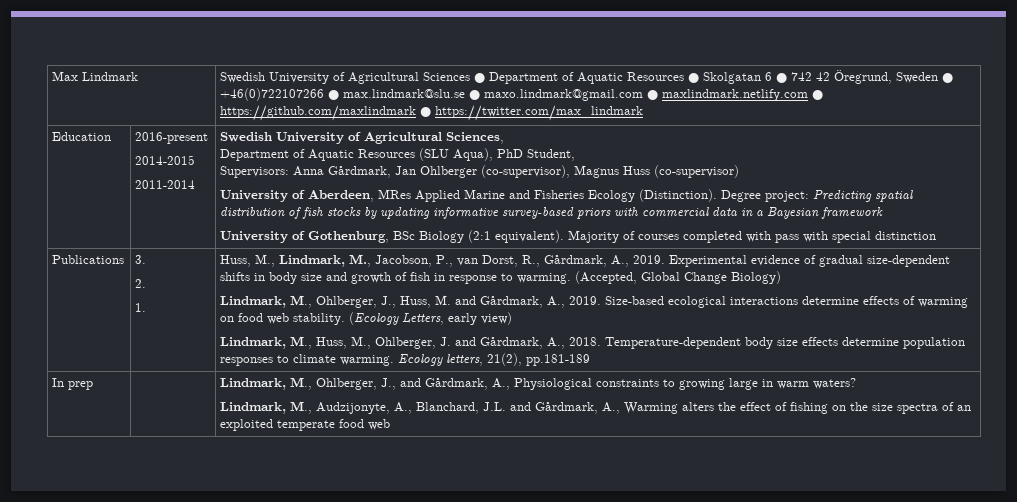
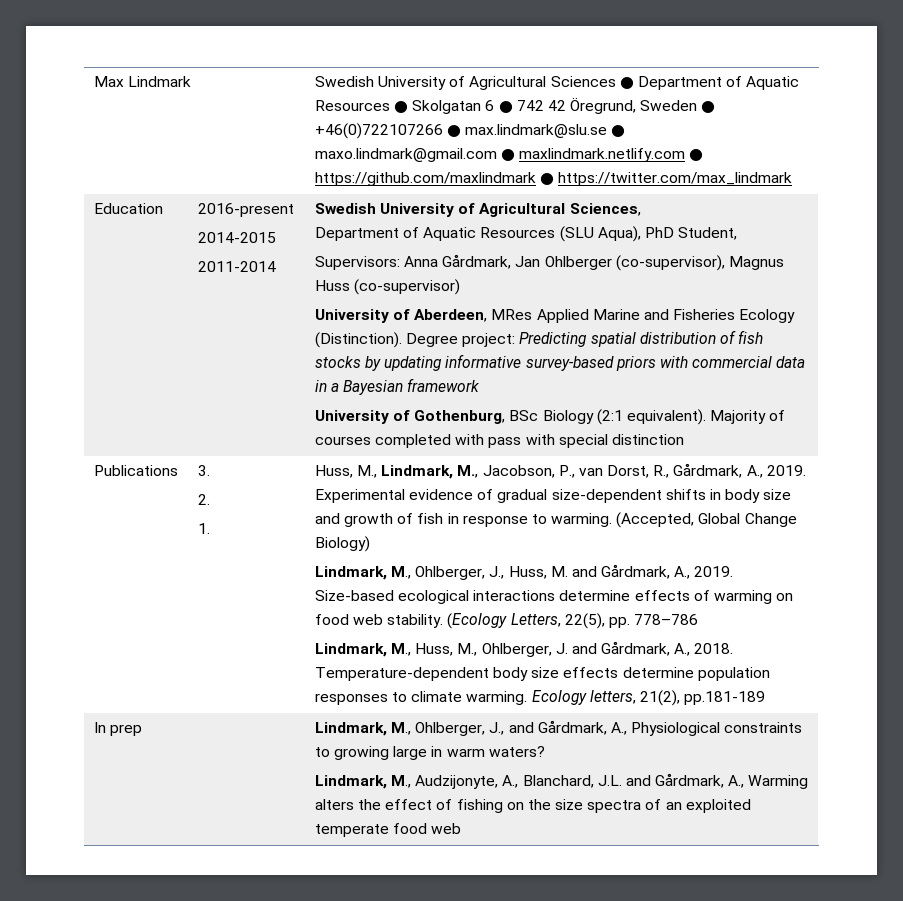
- (Ecology Letters, early view)
+ (Ecology Letters, 22(5), pp. 778–786

